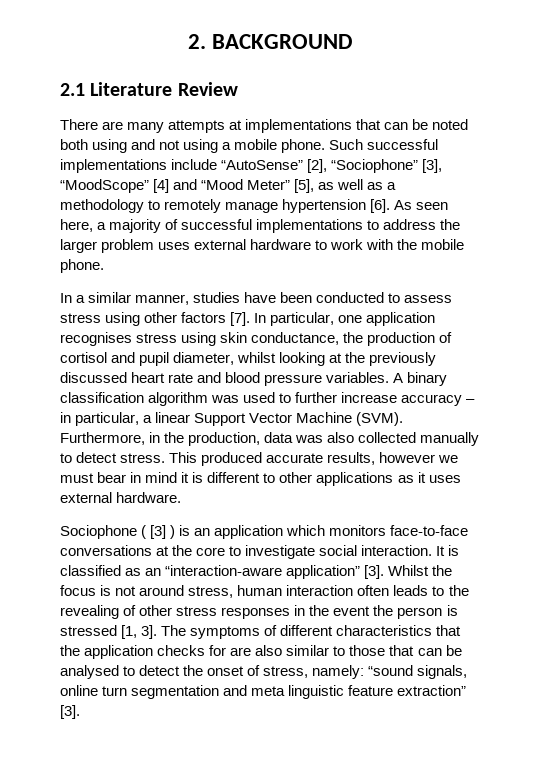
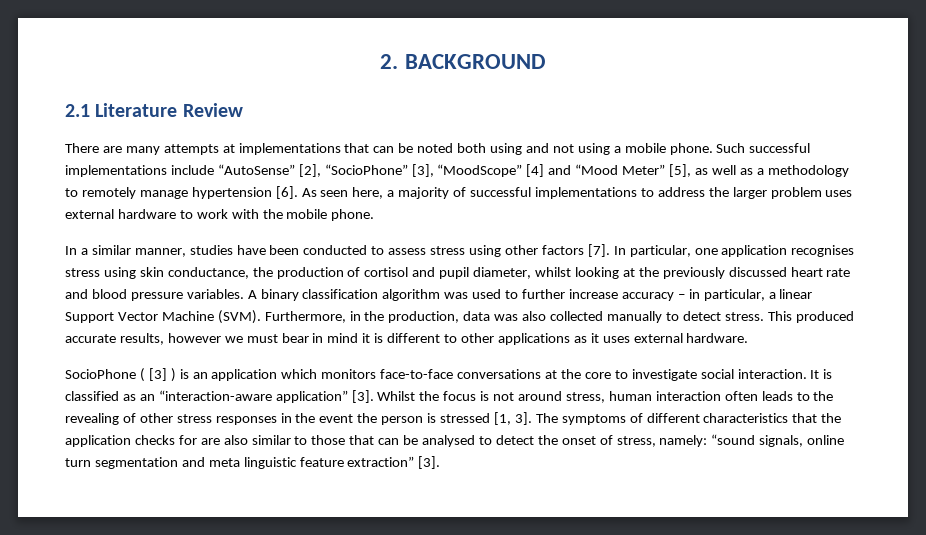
- Such successful implementations include “AutoSense” [2], “Sociophone” [3], “MoodScope” [4] and “Mood Meter” [5], as well as a methodology to remotely manage hypertension [6].
+ Such successful implementations include “AutoSense” [2], “SocioPhone” [3], “MoodScope” [4] and “Mood Meter” [5], as well as a methodology to remotely manage hypertension [6].
- Sociophone ( [3] ) is an application which monitors face-to-face conversations at the core to investigate social interaction.
+ SocioPhone ( [3] ) is an application which monitors face-to-face conversations at the core to investigate social interaction.

